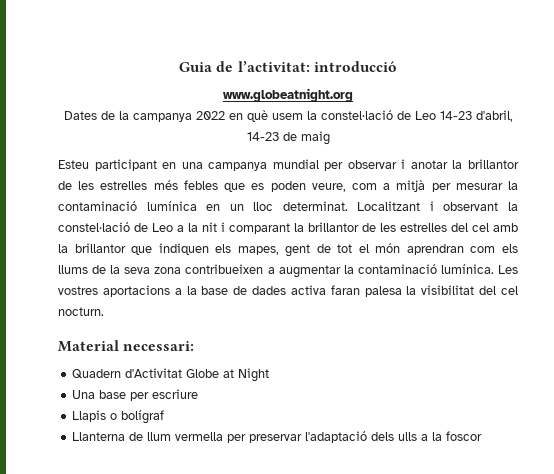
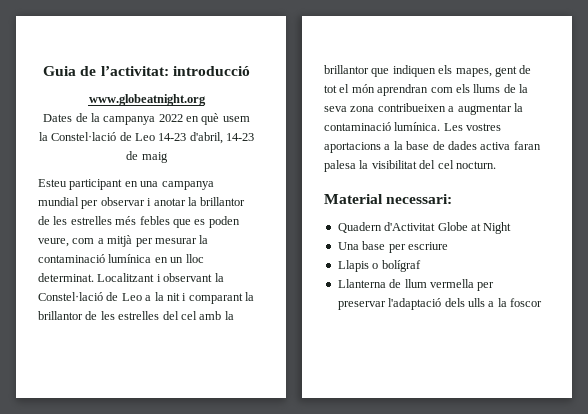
- Dates de la campanya 2022 en què usem la constel·lació de Leo 14-23 d'abril, 14-23 de maig
+ Dates de la campanya 2022 en què usem la Constel·lació de Leo 14-23 d'abril, 14-23 de maig
- Localitzant i observant la constel·lació de Leo a la nit i comparant la brillantor de les estrelles del cel amb la brillantor que indiquen els mapes, gent de tot el món aprendran com els llums de la seva zona contribueixen a augmentar la contaminació lumínica.
+ Localitzant i observant la Constel·lació de Leo a la nit i comparant la brillantor de les estrelles del cel amb la brillantor que indiquen els mapes, gent de tot el món aprendran com els llums de la seva zona contribueixen a augmentar la contaminació lumínica.

